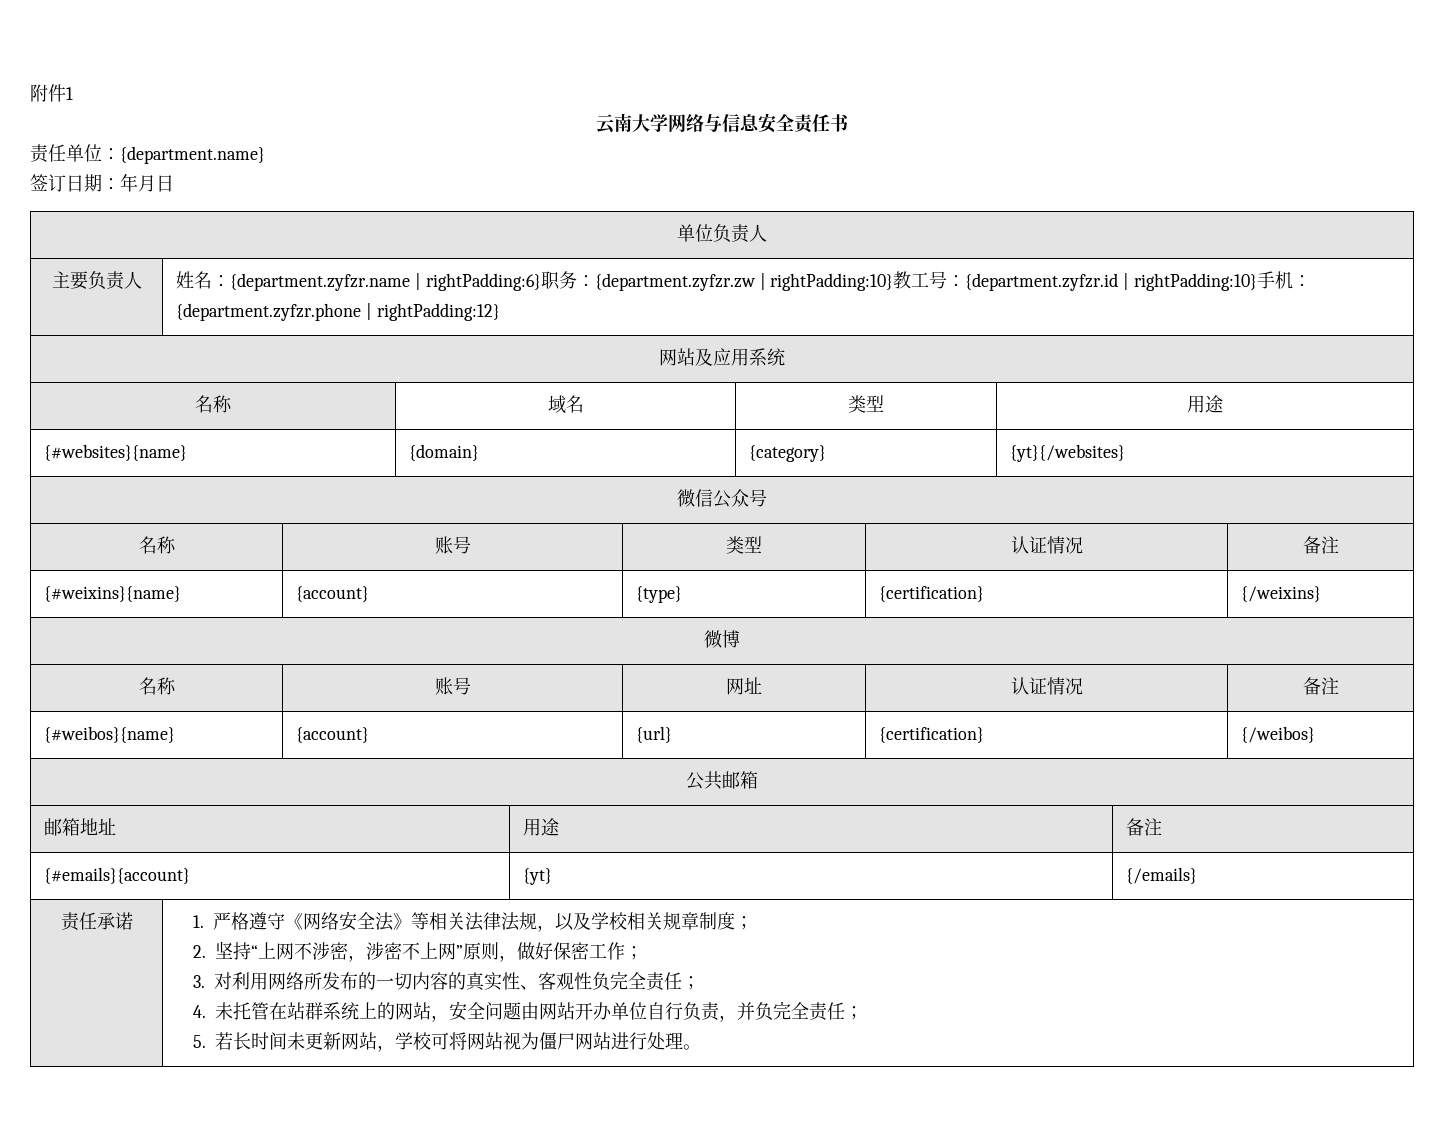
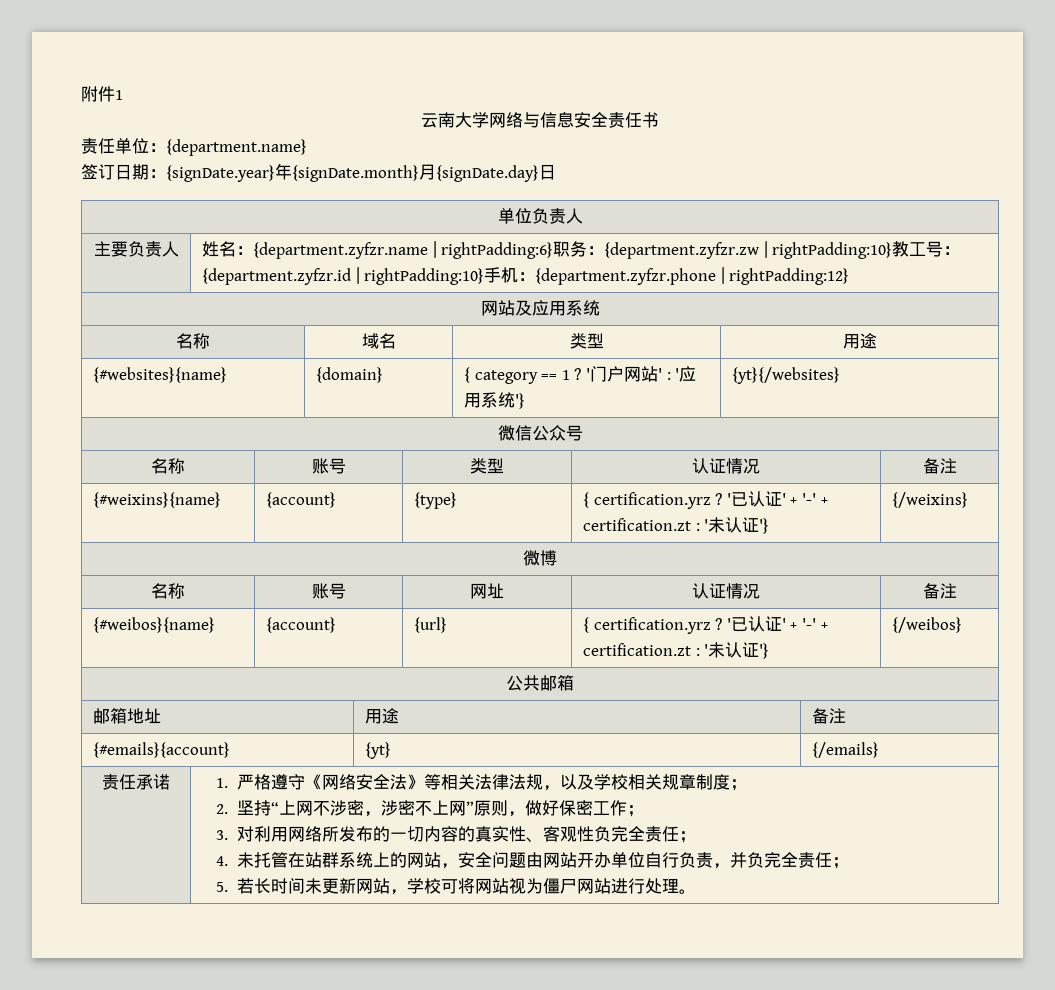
- 签订日期：年月日
+ 签订日期：{signDate.year}年{signDate.month}月{signDate.day}日
- {#websites}{name} | {domain} | {category} | {yt}{/websites}
+ {#websites}{name} | {domain} | { category == 1 ? '门户网站' : '应用系统'} | {yt}{/websites}
- {#weixins}{name} | {account} | {type} | {certification} | {/weixins}
+ {#weixins}{name} | {account} | {type} | { certification.yrz ? '已认证' + '-' + certification.zt : '未认证'} | {/weixins}
- {#weibos}{name} | {account} | {url} | {certification} | {/weibos}
+ {#weibos}{name} | {account} | {url} | { certification.yrz ? '已认证' + '-' + certification.zt : '未认证'} | {/weibos}

